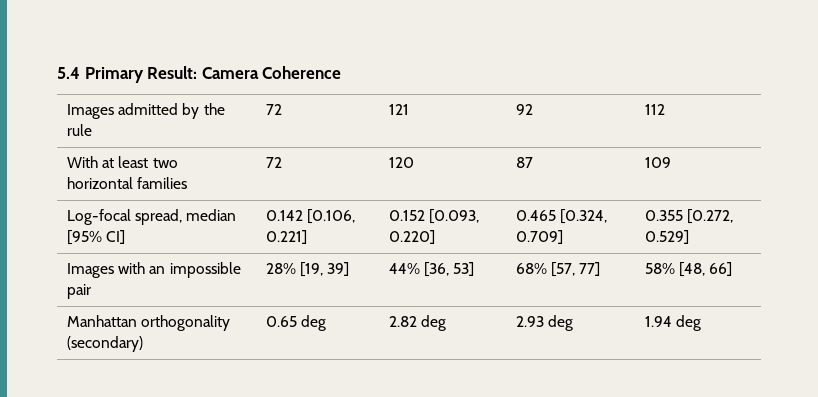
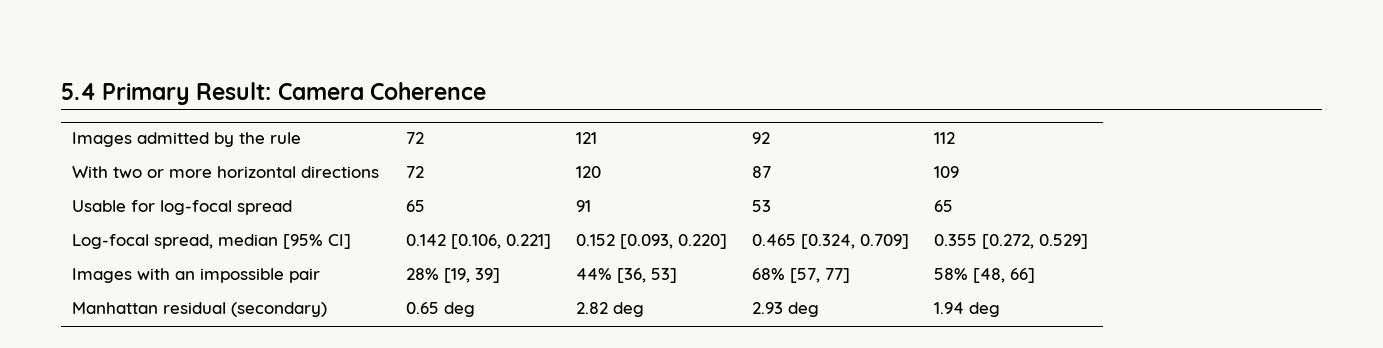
- With at least two horizontal families | 72 | 120 | 87 | 109
+ With two or more horizontal directions | 72 | 120 | 87 | 109
+ Usable for log-focal spread | 65 | 91 | 53 | 65
- Manhattan orthogonality (secondary) | 0.65 deg | 2.82 deg | 2.93 deg | 1.94 deg
+ Manhattan residual (secondary) | 0.65 deg | 2.82 deg | 2.93 deg | 1.94 deg

